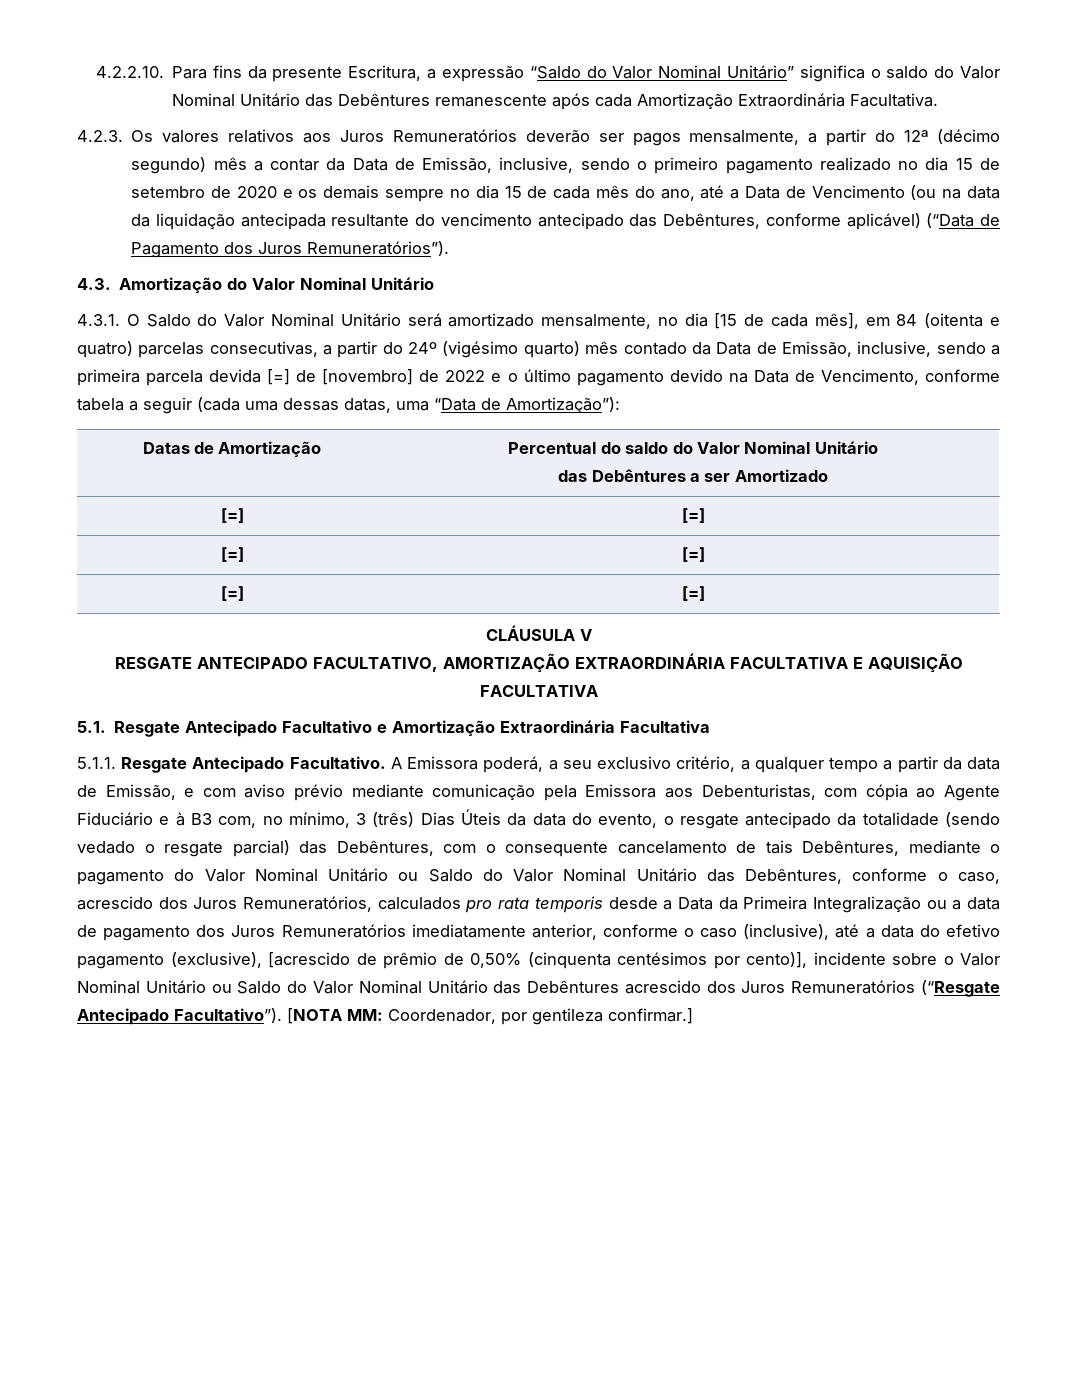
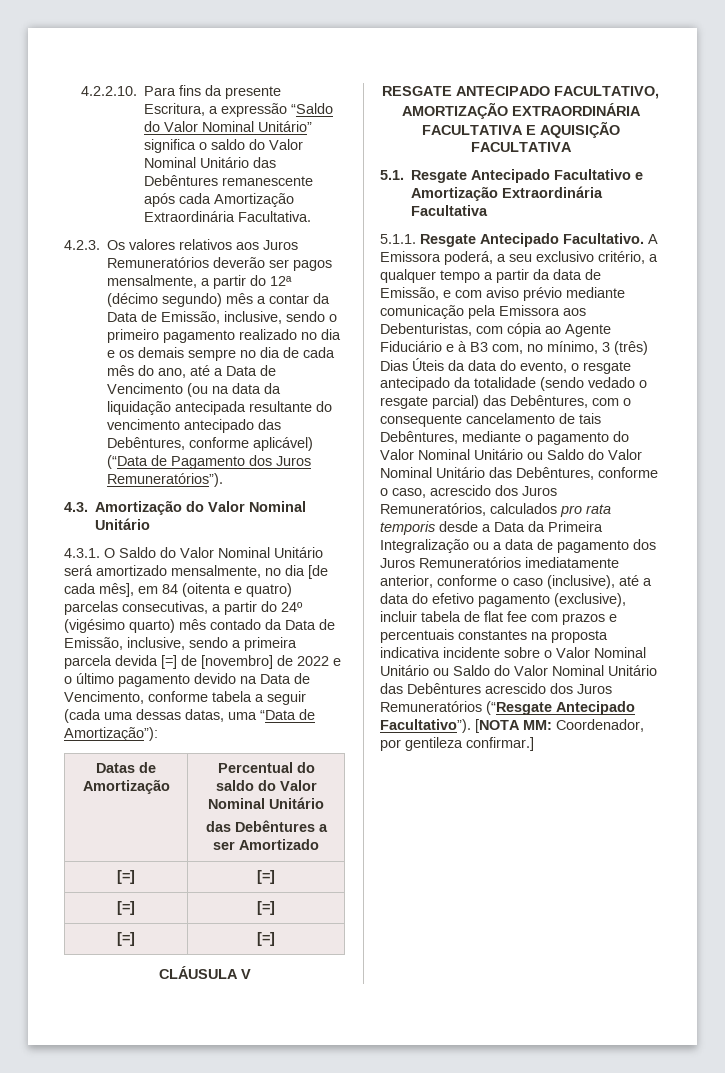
- 4.2.3. Os valores relativos aos Juros Remuneratórios deverão ser pagos mensalmente, a partir do 12ª (décimo segundo) mês a contar da Data de Emissão, inclusive, sendo o primeiro pagamento realizado no dia 15 de setembro de 2020 e os demais sempre no dia 15 de cada mês do ano, até a Data de Vencimento (ou na data da liquidação antecipada resultante do vencimento antecipado das Debêntures, conforme aplicável) (“Data de Pagamento dos Juros Remuneratórios”).
+ 4.2.3. Os valores relativos aos Juros Remuneratórios deverão ser pagos mensalmente, a partir do 12ª (décimo segundo) mês a contar da Data de Emissão, inclusive, sendo o primeiro pagamento realizado no dia e os demais sempre no dia de cada mês do ano, até a Data de Vencimento (ou na data da liquidação antecipada resultante do vencimento antecipado das Debêntures, conforme aplicável) (“Data de Pagamento dos Juros Remuneratórios”).
- 4.3.1. O Saldo do Valor Nominal Unitário será amortizado mensalmente, no dia [15 de cada mês], em 84 (oitenta e quatro) parcelas consecutivas, a partir do 24º (vigésimo quarto) mês contado da Data de Emissão, inclusive, sendo a primeira parcela devida [=] de [novembro] de 2022 e o último pagamento devido na Data de Vencimento, conforme tabela a seguir (cada uma dessas datas, uma “Data de Amortização”):
+ 4.3.1. O Saldo do Valor Nominal Unitário será amortizado mensalmente, no dia [de cada mês], em 84 (oitenta e quatro) parcelas consecutivas, a partir do 24º (vigésimo quarto) mês contado da Data de Emissão, inclusive, sendo a primeira parcela devida [=] de [novembro] de 2022 e o último pagamento devido na Data de Vencimento, conforme tabela a seguir (cada uma dessas datas, uma “Data de Amortização”):
- A Emissora poderá, a seu exclusivo critério, a qualquer tempo a partir da data de Emissão, e com aviso prévio mediante comunicação pela Emissora aos Debenturistas, com cópia ao Agente Fiduciário e à B3 com, no mínimo, 3 (três) Dias Úteis da data do evento, o resgate antecipado da totalidade (sendo vedado o resgate parcial) das Debêntures, com o consequente cancelamento de tais Debêntures, mediante o pagamento do Valor Nominal Unitário ou Saldo do Valor Nominal Unitário das Debêntures, conforme o caso, acrescido dos Juros Remuneratórios, calculados pro rata temporis desde a Data da Primeira Integralização ou a data de pagamento dos Juros Remuneratórios imediatamente anterior, conforme o caso (inclusive), até a data do efetivo pagamento (exclusive), [acrescido de prêmio de 0,50% (cinquenta centésimos por cento)], incidente sobre o Valor Nominal Unitário ou Saldo do Valor Nominal Unitário das Debêntures acrescido dos Juros Remuneratórios (“Resgate Antecipado Facultativo”).
+ A Emissora poderá, a seu exclusivo critério, a qualquer tempo a partir da data de Emissão, e com aviso prévio mediante comunicação pela Emissora aos Debenturistas, com cópia ao Agente Fiduciário e à B3 com, no mínimo, 3 (três) Dias Úteis da data do evento, o resgate antecipado da totalidade (sendo vedado o resgate parcial) das Debêntures, com o consequente cancelamento de tais Debêntures, mediante o pagamento do Valor Nominal Unitário ou Saldo do Valor Nominal Unitário das Debêntures, conforme o caso, acrescido dos Juros Remuneratórios, calculados pro rata temporis desde a Data da Primeira Integralização ou a data de pagamento dos Juros Remuneratórios imediatamente anterior, conforme o caso (inclusive), até a data do efetivo pagamento (exclusive), incluir tabela de flat fee com prazos e percentuais constantes na proposta indicativa incidente sobre o Valor Nominal Unitário ou Saldo do Valor Nominal Unitário das Debêntures acrescido dos Juros Remuneratórios (“Resgate Antecipado Facultativo”).

